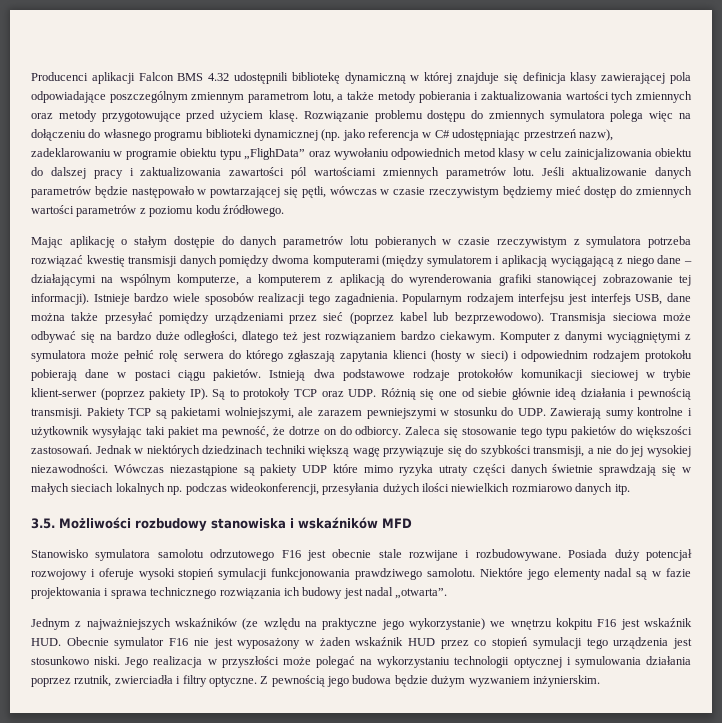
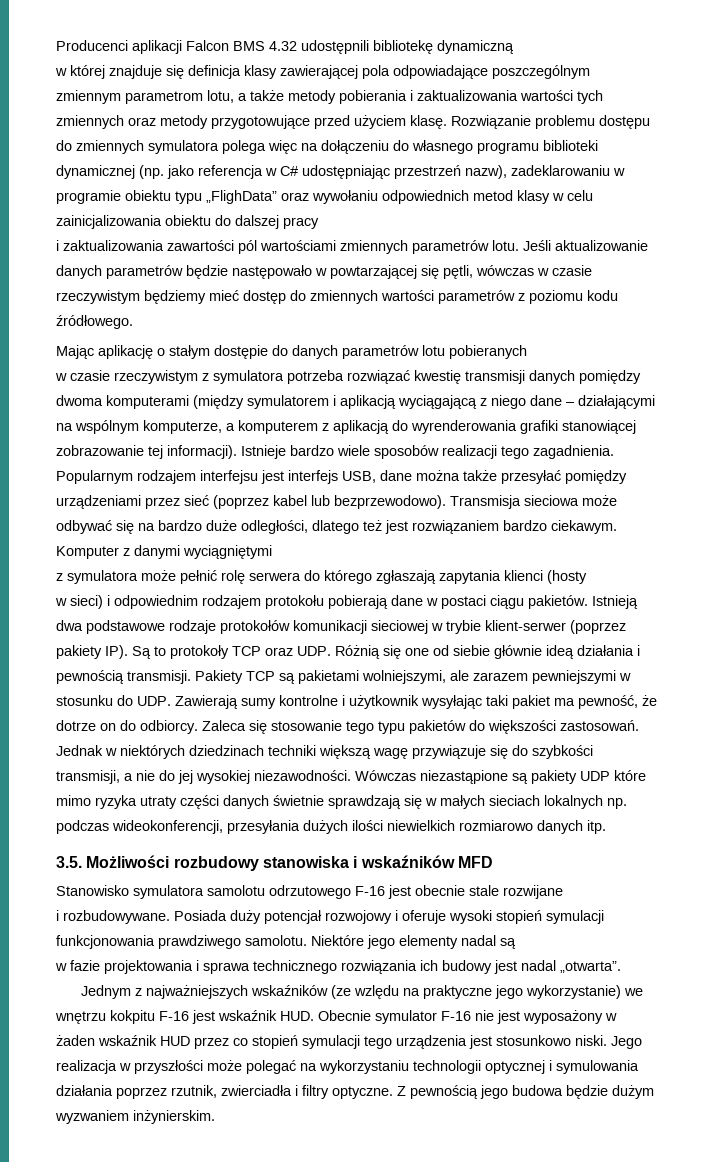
- Producenci aplikacji Falcon BMS 4.32 udostępnili bibliotekę dynamiczną w której znajduje się definicja klasy zawierającej pola odpowiadające poszczególnym zmiennym parametrom lotu, a także metody pobierania i zaktualizowania wartości tych zmiennych oraz metody przygotowujące przed użyciem klasę.
+ Producenci aplikacji Falcon BMS 4.32 udostępnili bibliotekę dynamiczną
+ w której znajduje się definicja klasy zawierającej pola odpowiadające poszczególnym zmiennym parametrom lotu, a także metody pobierania i zaktualizowania wartości tych zmiennych oraz metody przygotowujące przed użyciem klasę.
- Rozwiązanie problemu dostępu do zmiennych symulatora polega więc na dołączeniu do własnego programu biblioteki dynamicznej (np. jako referencja w C# udostępniając przestrzeń nazw), zadeklarowaniu w programie obiektu typu „FlighData” oraz wywołaniu odpowiednich metod klasy w celu zainicjalizowania obiektu do dalszej pracy i zaktualizowania zawartości pól wartościami zmiennych parametrów lotu.
+ Rozwiązanie problemu dostępu do zmiennych symulatora polega więc na dołączeniu do własnego programu biblioteki dynamicznej (np. jako referencja w C# udostępniając przestrzeń nazw), zadeklarowaniu w programie obiektu typu „FlighData” oraz wywołaniu odpowiednich metod klasy w celu zainicjalizowania obiektu do dalszej pracy
+ i zaktualizowania zawartości pól wartościami zmiennych parametrów lotu.
- Mając aplikację o stałym dostępie do danych parametrów lotu pobieranych w czasie rzeczywistym z symulatora potrzeba rozwiązać kwestię transmisji danych pomiędzy dwoma komputerami (między symulatorem i aplikacją wyciągającą z niego dane – działającymi na wspólnym komputerze, a komputerem z aplikacją do wyrenderowania grafiki stanowiącej zobrazowanie tej informacji).
+ Mając aplikację o stałym dostępie do danych parametrów lotu pobieranych
+ w czasie rzeczywistym z symulatora potrzeba rozwiązać kwestię transmisji danych pomiędzy dwoma komputerami (między symulatorem i aplikacją wyciągającą z niego dane – działającymi na wspólnym komputerze, a komputerem z aplikacją do wyrenderowania grafiki stanowiącej zobrazowanie tej informacji).
- Komputer z danymi wyciągniętymi z symulatora może pełnić rolę serwera do którego zgłaszają zapytania klienci (hosty w sieci) i odpowiednim rodzajem protokołu pobierają dane w postaci ciągu pakietów.
+ Komputer z danymi wyciągniętymi
+ z symulatora może pełnić rolę serwera do którego zgłaszają zapytania klienci (hosty
+ w sieci) i odpowiednim rodzajem protokołu pobierają dane w postaci ciągu pakietów.
- Stanowisko symulatora samolotu odrzutowego F16 jest obecnie stale rozwijane i rozbudowywane.
+ Stanowisko symulatora samolotu odrzutowego F-16 jest obecnie stale rozwijane
+ i rozbudowywane.
- Niektóre jego elementy nadal są w fazie projektowania i sprawa technicznego rozwiązania ich budowy jest nadal „otwarta”.
+ Niektóre jego elementy nadal są
+ w fazie projektowania i sprawa technicznego rozwiązania ich budowy jest nadal „otwarta”.
- Jednym z najważniejszych wskaźników (ze wzlędu na praktyczne jego wykorzystanie) we wnętrzu kokpitu F16 jest wskaźnik HUD. Obecnie symulator F16 nie jest wyposażony w żaden wskaźnik HUD przez co stopień symulacji tego urządzenia jest stosunkowo niski.
+ Jednym z najważniejszych wskaźników (ze wzlędu na praktyczne jego wykorzystanie) we wnętrzu kokpitu F-16 jest wskaźnik HUD. Obecnie symulator F-16 nie jest wyposażony w żaden wskaźnik HUD przez co stopień symulacji tego urządzenia jest stosunkowo niski.

